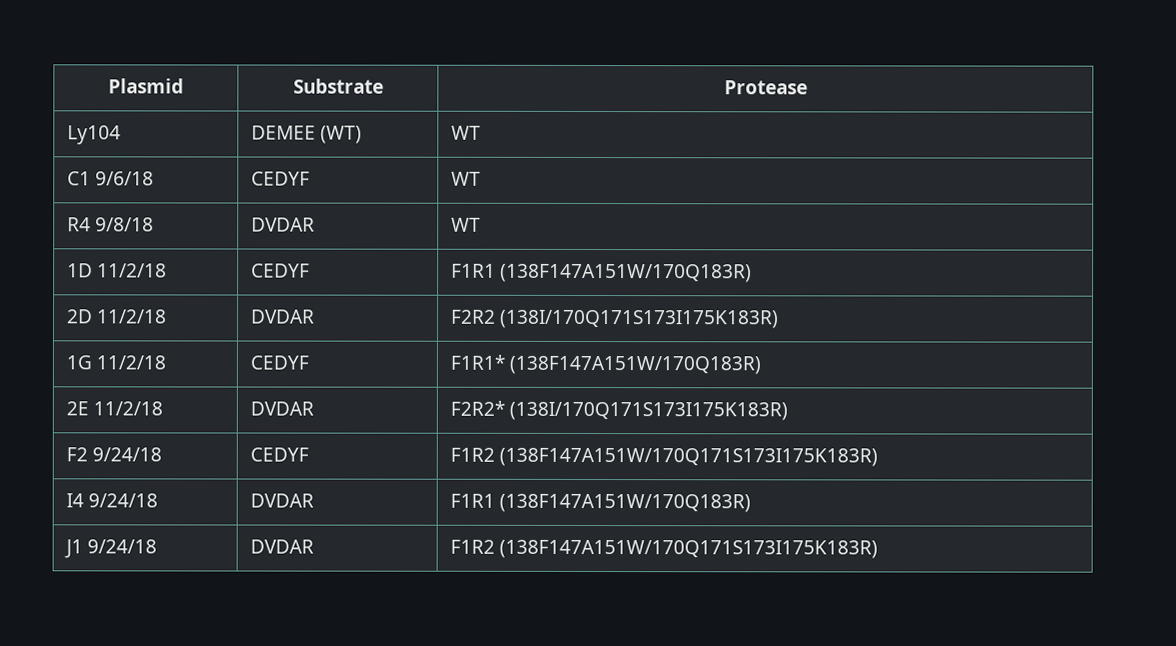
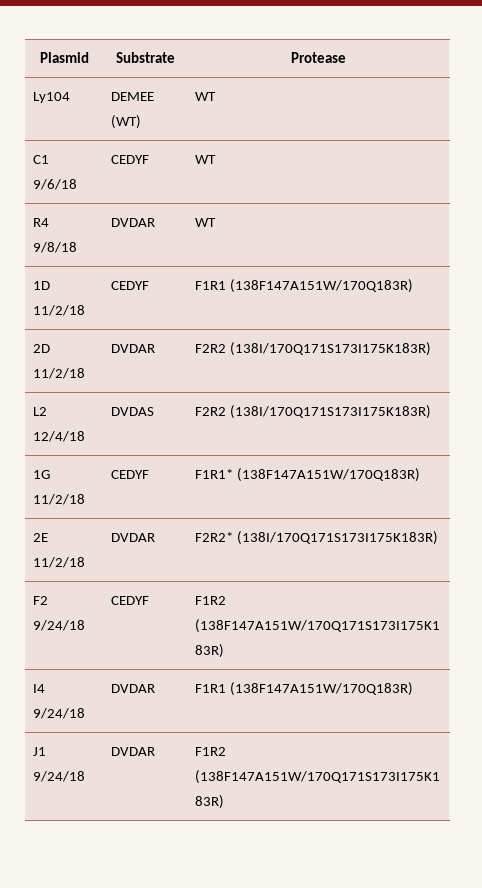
+ L2 12/4/18 | DVDAS | F2R2 (138I/170Q171S173I175K183R)

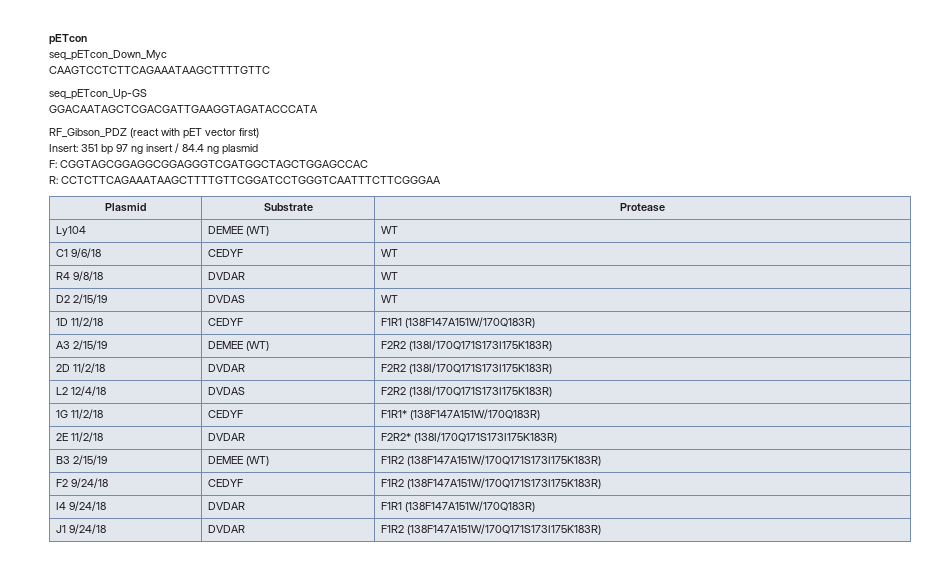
+ pETcon
+ seq_pETcon_Down_Myc
+ CAAGTCCTCTTCAGAAATAAGCTTTTGTTC
+ seq_pETcon_Up-GS
+ GGACAATAGCTCGACGATTGAAGGTAGATACCCATA
+ RF_Gibson_PDZ (react with pET vector first)
+ Insert: 351 bp 97 ng insert / 84.4 ng plasmid
+ F: CGGTAGCGGAGGCGGAGGGTCGATGGCTAGCTGGAGCCAC
+ R: CCTCTTCAGAAATAAGCTTTTGTTCGGATCCTGGGTCAATTTCTTCGGGAA
+ D2 2/15/19 | DVDAS | WT
+ A3 2/15/19 | DEMEE (WT) | F2R2 (138I/170Q171S173I175K183R)
+ B3 2/15/19 | DEMEE (WT) | F1R2 (138F147A151W/170Q171S173I175K183R)

